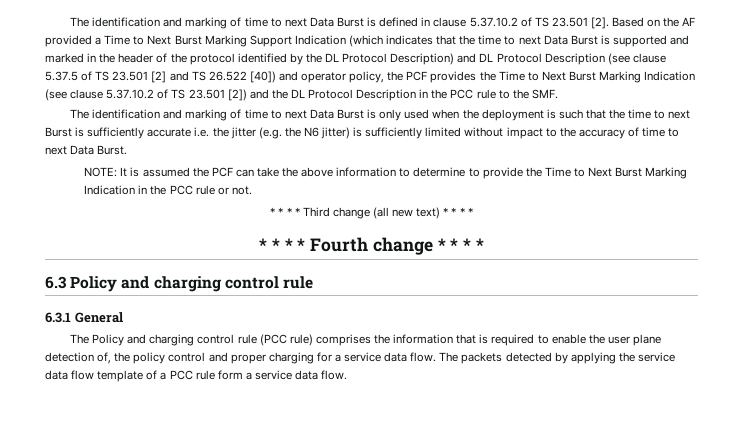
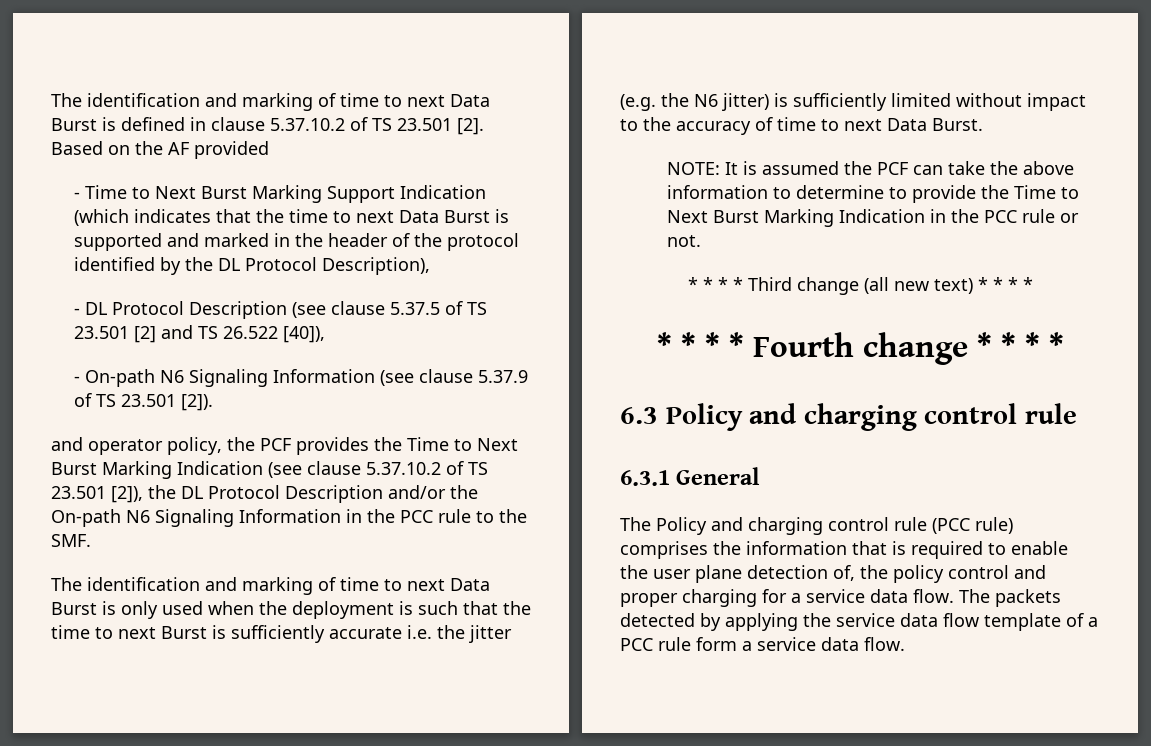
- Based on the AF provided a Time to Next Burst Marking Support Indication (which indicates that the time to next Data Burst is supported and marked in the header of the protocol identified by the DL Protocol Description) and DL Protocol Description (see clause 5.37.5 of TS 23.501 [2] and TS 26.522 [40]) and operator policy, the PCF provides the Time to Next Burst Marking Indication (see clause 5.37.10.2 of TS 23.501 [2]) and the DL Protocol Description in the PCC rule to the SMF.
+ Based on the AF provided
+ - Time to Next Burst Marking Support Indication (which indicates that the time to next Data Burst is supported and marked in the header of the protocol identified by the DL Protocol Description),
+ - DL Protocol Description (see clause 5.37.5 of TS 23.501 [2] and TS 26.522 [40]),
+ - On-path N6 Signaling Information (see clause 5.37.9 of TS 23.501 [2]).
+ and operator policy, the PCF provides the Time to Next Burst Marking Indication (see clause 5.37.10.2 of TS 23.501 [2]), the DL Protocol Description and/or the On-path N6 Signaling Information in the PCC rule to the SMF.

